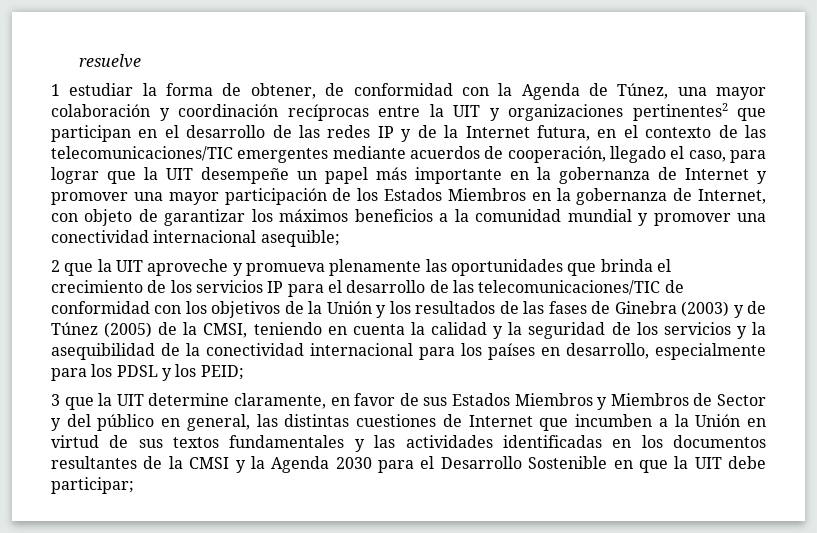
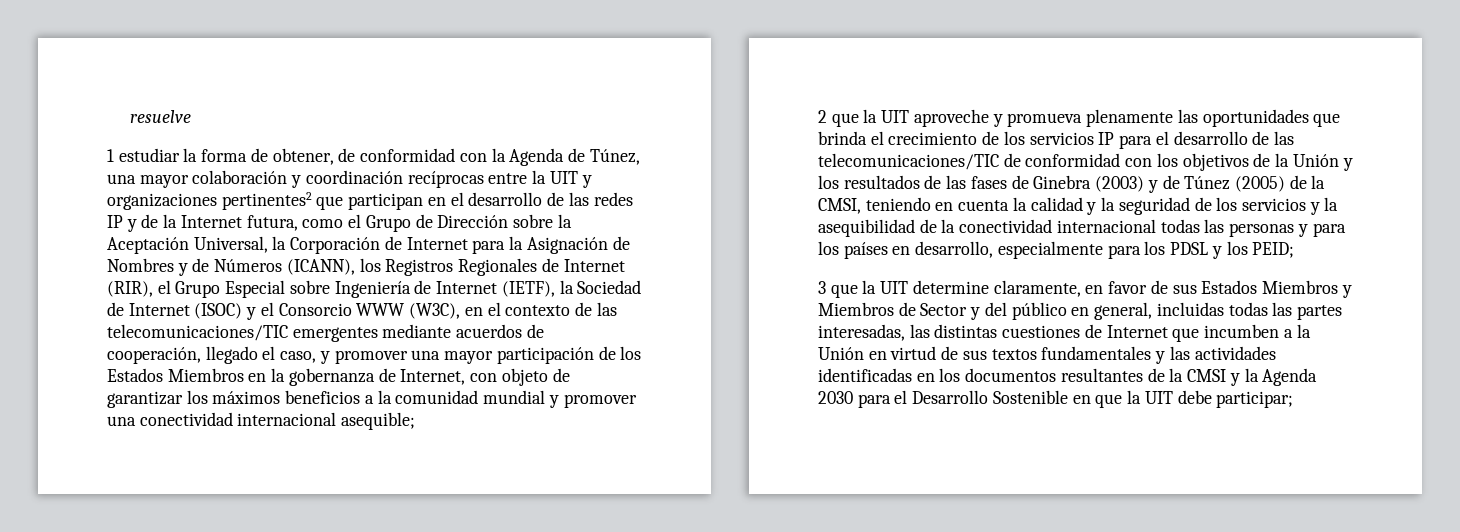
- 1 estudiar la forma de obtener, de conformidad con la Agenda de Túnez, una mayor colaboración y coordinación recíprocas entre la UIT y organizaciones pertinentes2 que participan en el desarrollo de las redes IP y de la Internet futura, en el contexto de las telecomunicaciones/TIC emergentes mediante acuerdos de cooperación, llegado el caso, para lograr que la UIT desempeñe un papel más importante en la gobernanza de Internet y promover una mayor participación de los Estados Miembros en la gobernanza de Internet, con objeto de garantizar los máximos beneficios a la comunidad mundial y promover una conectividad internacional asequible;
+ 1 estudiar la forma de obtener, de conformidad con la Agenda de Túnez, una mayor colaboración y coordinación recíprocas entre la UIT y organizaciones pertinentes2 que participan en el desarrollo de las redes IP y de la Internet futura, como el Grupo de Dirección sobre la Aceptación Universal, la Corporación de Internet para la Asignación de Nombres y de Números (ICANN), los Registros Regionales de Internet (RIR), el Grupo Especial sobre Ingeniería de Internet (IETF), la Sociedad de Internet (ISOC) y el Consorcio WWW (W3C), en el contexto de las telecomunicaciones/TIC emergentes mediante acuerdos de cooperación, llegado el caso, y promover una mayor participación de los Estados Miembros en la gobernanza de Internet, con objeto de garantizar los máximos beneficios a la comunidad mundial y promover una conectividad internacional asequible;
- 2 que la UIT aproveche y promueva plenamente las oportunidades que brinda el crecimiento de los servicios IP para el desarrollo de las telecomunicaciones/TIC de conformidad con los objetivos de la Unión y los resultados de las fases de Ginebra (2003) y de Túnez (2005) de la CMSI, teniendo en cuenta la calidad y la seguridad de los servicios y la asequibilidad de la conectividad internacional para los países en desarrollo, especialmente para los PDSL y los PEID;
+ 2 que la UIT aproveche y promueva plenamente las oportunidades que brinda el crecimiento de los servicios IP para el desarrollo de las telecomunicaciones/TIC de conformidad con los objetivos de la Unión y los resultados de las fases de Ginebra (2003) y de Túnez (2005) de la CMSI, teniendo en cuenta la calidad y la seguridad de los servicios y la asequibilidad de la conectividad internacional todas las personas y para los países en desarrollo, especialmente para los PDSL y los PEID;
- 3 que la UIT determine claramente, en favor de sus Estados Miembros y Miembros de Sector y del público en general, las distintas cuestiones de Internet que incumben a la Unión en virtud de sus textos fundamentales y las actividades identificadas en los documentos resultantes de la CMSI y la Agenda 2030 para el Desarrollo Sostenible en que la UIT debe participar;
+ 3 que la UIT determine claramente, en favor de sus Estados Miembros y Miembros de Sector y del público en general, incluidas todas las partes interesadas, las distintas cuestiones de Internet que incumben a la Unión en virtud de sus textos fundamentales y las actividades identificadas en los documentos resultantes de la CMSI y la Agenda 2030 para el Desarrollo Sostenible en que la UIT debe participar;

